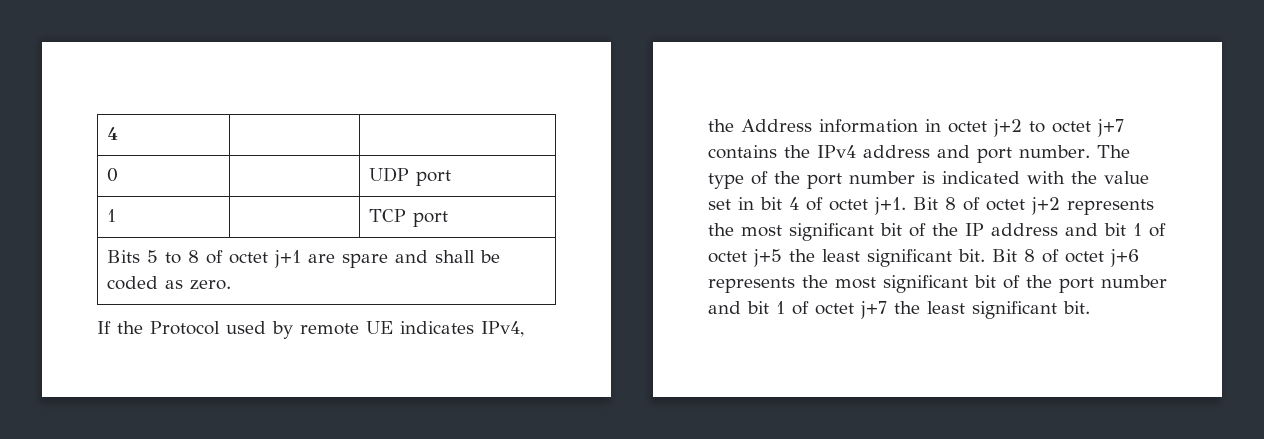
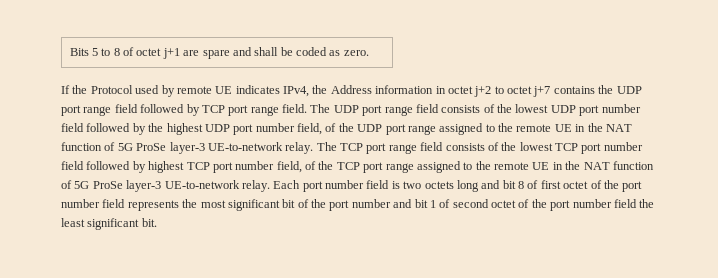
- 4 | |
- 0 | | UDP port
- 1 | | TCP port
- If the Protocol used by remote UE indicates IPv4, the Address information in octet j+2 to octet j+7 contains the IPv4 address and port number. The type of the port number is indicated with the value set in bit 4 of octet j+1. Bit 8 of octet j+2 represents the most significant bit of the IP address and bit 1 of octet j+5 the least significant bit. Bit 8 of octet j+6 represents the most significant bit of the port number and bit 1 of octet j+7 the least significant bit.
+ If the Protocol used by remote UE indicates IPv4, the Address information in octet j+2 to octet j+7 contains the UDP port range field followed by TCP port range field. The UDP port range field consists of the lowest UDP port number field followed by the highest UDP port number field, of the UDP port range assigned to the remote UE in the NAT function of 5G ProSe layer-3 UE-to-network relay. The TCP port range field consists of the lowest TCP port number field followed by highest TCP port number field, of the TCP port range assigned to the remote UE in the NAT function of 5G ProSe layer-3 UE-to-network relay. Each port number field is two octets long and bit 8 of first octet of the port number field represents the most significant bit of the port number and bit 1 of second octet of the port number field the least significant bit.

